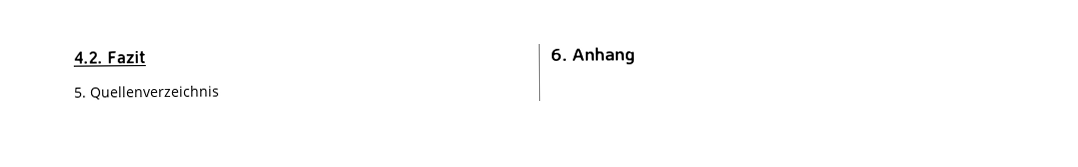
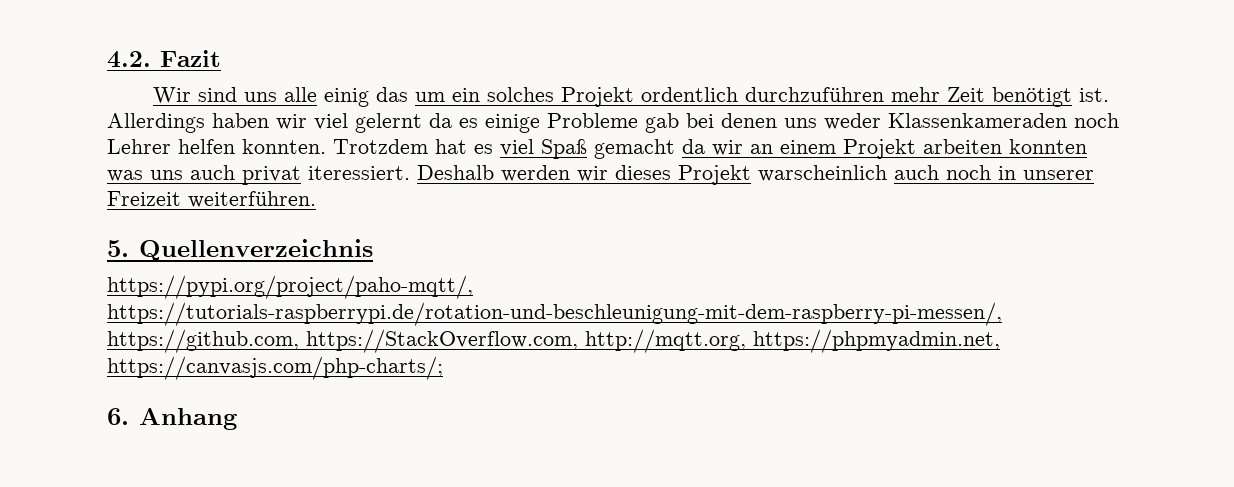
+ Wir sind uns alle einig das um ein solches Projekt ordentlich durchzuführen mehr Zeit benötigt ist. Allerdings haben wir viel gelernt da es einige Probleme gab bei denen uns weder Klassenkameraden noch Lehrer helfen konnten. Trotzdem hat es viel Spaß gemacht da wir an einem Projekt arbeiten konnten was uns auch privat iteressiert. Deshalb werden wir dieses Projekt warscheinlich auch noch in unserer Freizeit weiterführen.
  5. Quellenverzeichnis
+ https://pypi.org/project/paho-mqtt/, https://tutorials-raspberrypi.de/rotation-und-beschleunigung-mit-dem-raspberry-pi-messen/, https://github.com, https://StackOverflow.com, http://mqtt.org, https://phpmyadmin.net, https://canvasjs.com/php-charts/;

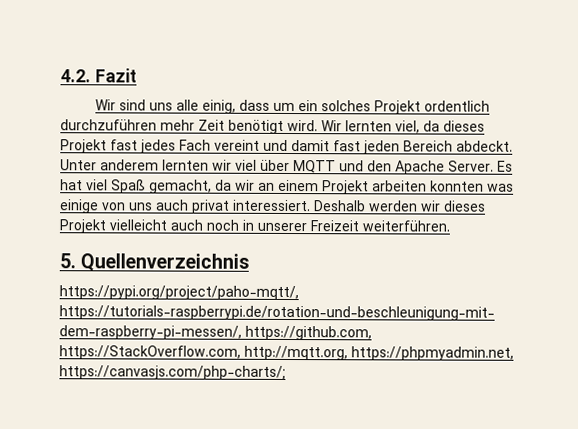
- Wir sind uns alle einig das um ein solches Projekt ordentlich durchzuführen mehr Zeit benötigt ist. Allerdings haben wir viel gelernt da es einige Probleme gab bei denen uns weder Klassenkameraden noch Lehrer helfen konnten. Trotzdem hat es viel Spaß gemacht da wir an einem Projekt arbeiten konnten was uns auch privat iteressiert.
+ Wir sind uns alle einig, dass um ein solches Projekt ordentlich durchzuführen mehr Zeit benötigt wird. Wir lernten viel, da dieses Projekt fast jedes Fach vereint und damit fast jeden Bereich abdeckt. Unter anderem lernten wir viel über MQTT und den Apache Server. Es hat viel Spaß gemacht, da wir an einem Projekt arbeiten konnten was einige von uns auch privat interessiert.
- Deshalb werden wir dieses Projekt warscheinlich auch noch in unserer Freizeit weiterführen.
+ Deshalb werden wir dieses Projekt vielleicht auch noch in unserer Freizeit weiterführen.
- 6. Anhang

